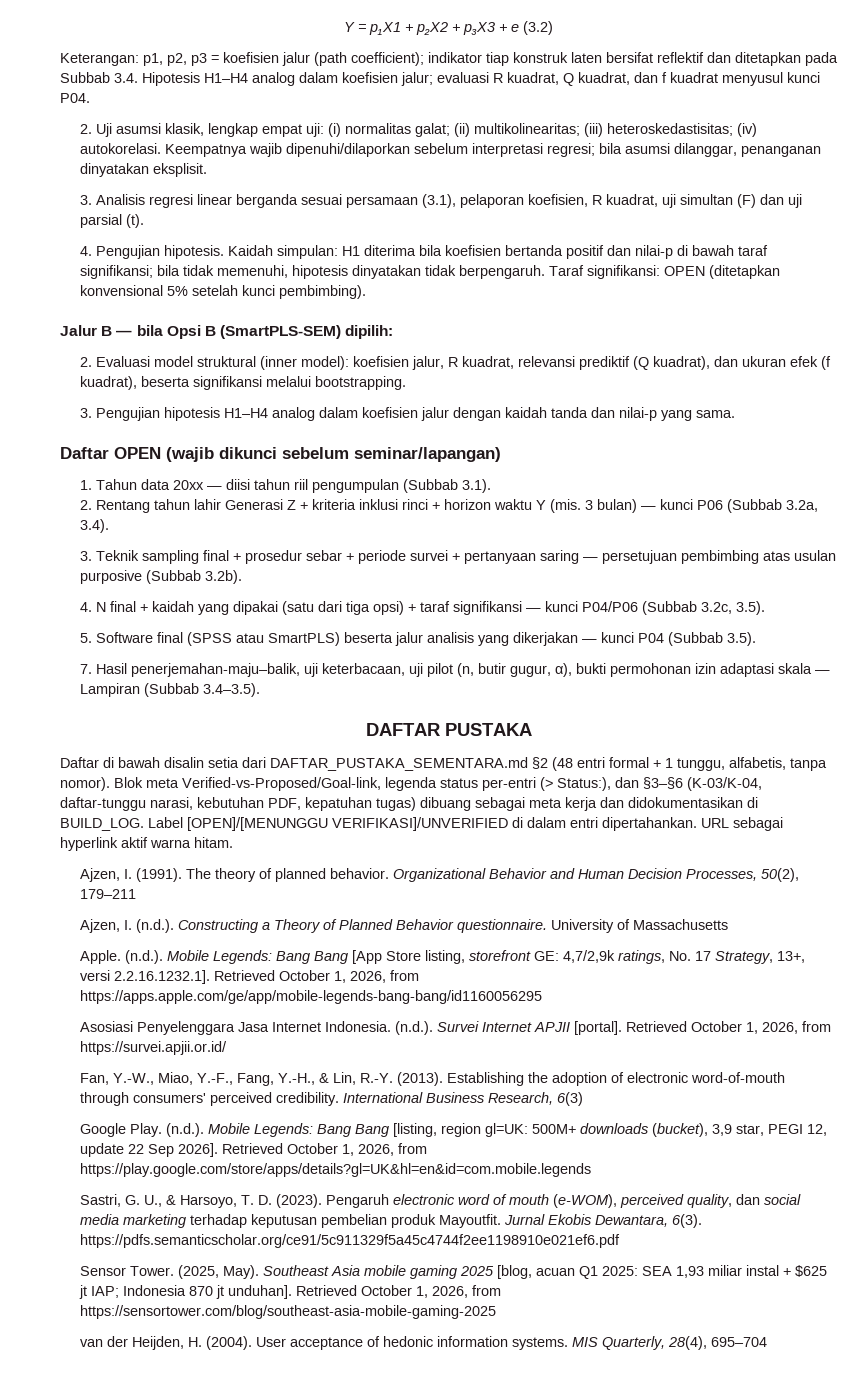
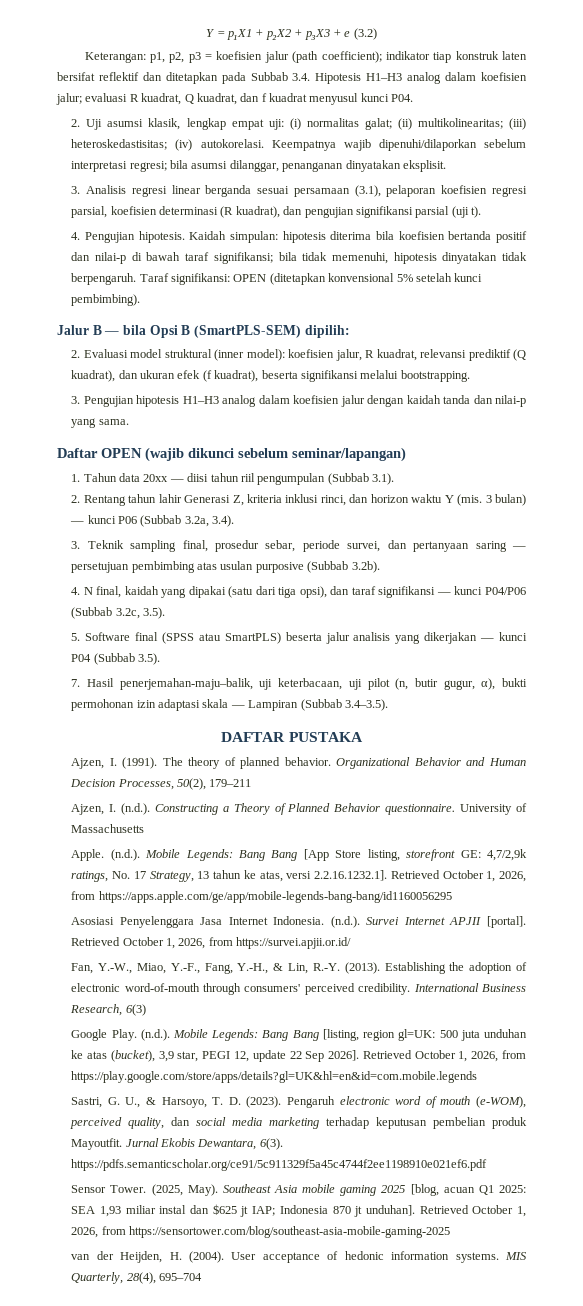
- Keterangan: p1, p2, p3 = koefisien jalur (path coefficient); indikator tiap konstruk laten bersifat reflektif dan ditetapkan pada Subbab 3.4. Hipotesis H1–H4 analog dalam koefisien jalur; evaluasi R kuadrat, Q kuadrat, dan f kuadrat menyusul kunci P04.
+ Keterangan: p1, p2, p3 = koefisien jalur (path coefficient); indikator tiap konstruk laten bersifat reflektif dan ditetapkan pada Subbab 3.4. Hipotesis H1–H3 analog dalam koefisien jalur; evaluasi R kuadrat, Q kuadrat, dan f kuadrat menyusul kunci P04.
- 3. Analisis regresi linear berganda sesuai persamaan (3.1), pelaporan koefisien, R kuadrat, uji simultan (F) dan uji parsial (t).
+ 3. Analisis regresi linear berganda sesuai persamaan (3.1), pelaporan koefisien regresi parsial, koefisien determinasi (R kuadrat), dan pengujian signifikansi parsial (uji t).
- Kaidah simpulan: H1 diterima bila koefisien bertanda positif dan nilai-p di bawah taraf signifikansi; bila tidak memenuhi, hipotesis dinyatakan tidak berpengaruh.
+ Kaidah simpulan: hipotesis diterima bila koefisien bertanda positif dan nilai-p di bawah taraf signifikansi; bila tidak memenuhi, hipotesis dinyatakan tidak berpengaruh.
- 3. Pengujian hipotesis H1–H4 analog dalam koefisien jalur dengan kaidah tanda dan nilai-p yang sama.
+ 3. Pengujian hipotesis H1–H3 analog dalam koefisien jalur dengan kaidah tanda dan nilai-p yang sama.
- 2. Rentang tahun lahir Generasi Z + kriteria inklusi rinci + horizon waktu Y (mis.
+ 2. Rentang tahun lahir Generasi Z, kriteria inklusi rinci, dan horizon waktu Y (mis.
- 3. Teknik sampling final + prosedur sebar + periode survei + pertanyaan saring — persetujuan pembimbing atas usulan purposive (Subbab 3.2b).
+ 3. Teknik sampling final, prosedur sebar, periode survei, dan pertanyaan saring — persetujuan pembimbing atas usulan purposive (Subbab 3.2b).
- 4. N final + kaidah yang dipakai (satu dari tiga opsi) + taraf signifikansi — kunci P04/P06 (Subbab 3.2c, 3.5).
+ 4. N final, kaidah yang dipakai (satu dari tiga opsi), dan taraf signifikansi — kunci P04/P06 (Subbab 3.2c, 3.5).
- Daftar di bawah disalin setia dari DAFTAR_PUSTAKA_SEMENTARA.md §2 (48 entri formal + 1 tunggu, alfabetis, tanpa nomor). Blok meta Verified-vs-Proposed/Goal-link, legenda status per-entri (> Status:), dan §3–§6 (K-03/K-04, daftar-tunggu narasi, kebutuhan PDF, kepatuhan tugas) dibuang sebagai meta kerja dan didokumentasikan di BUILD_LOG. Label [OPEN]/[MENUNGGU VERIFIKASI]/UNVERIFIED di dalam entri dipertahankan. URL sebagai hyperlink aktif warna hitam.
- (n.d.). Mobile Legends: Bang Bang [App Store listing, storefront GE: 4,7/2,9k ratings, No. 17 Strategy, 13+, versi 2.2.16.1232.1]. Retrieved October 1, 2026, from https://apps.apple.com/ge/app/mobile-legends-bang-bang/id1160056295
+ (n.d.). Mobile Legends: Bang Bang [App Store listing, storefront GE: 4,7/2,9k ratings, No. 17 Strategy, 13 tahun ke atas, versi 2.2.16.1232.1]. Retrieved October 1, 2026, from https://apps.apple.com/ge/app/mobile-legends-bang-bang/id1160056295
- (n.d.). Mobile Legends: Bang Bang [listing, region gl=UK: 500M+ downloads (bucket), 3,9 star, PEGI 12, update 22 Sep 2026].
+ (n.d.). Mobile Legends: Bang Bang [listing, region gl=UK: 500 juta unduhan ke atas (bucket), 3,9 star, PEGI 12, update 22 Sep 2026].
- Southeast Asia mobile gaming 2025 [blog, acuan Q1 2025: SEA 1,93 miliar instal + $625 jt IAP; Indonesia 870 jt unduhan].
+ Southeast Asia mobile gaming 2025 [blog, acuan Q1 2025: SEA 1,93 miliar instal dan $625 jt IAP; Indonesia 870 jt unduhan].

